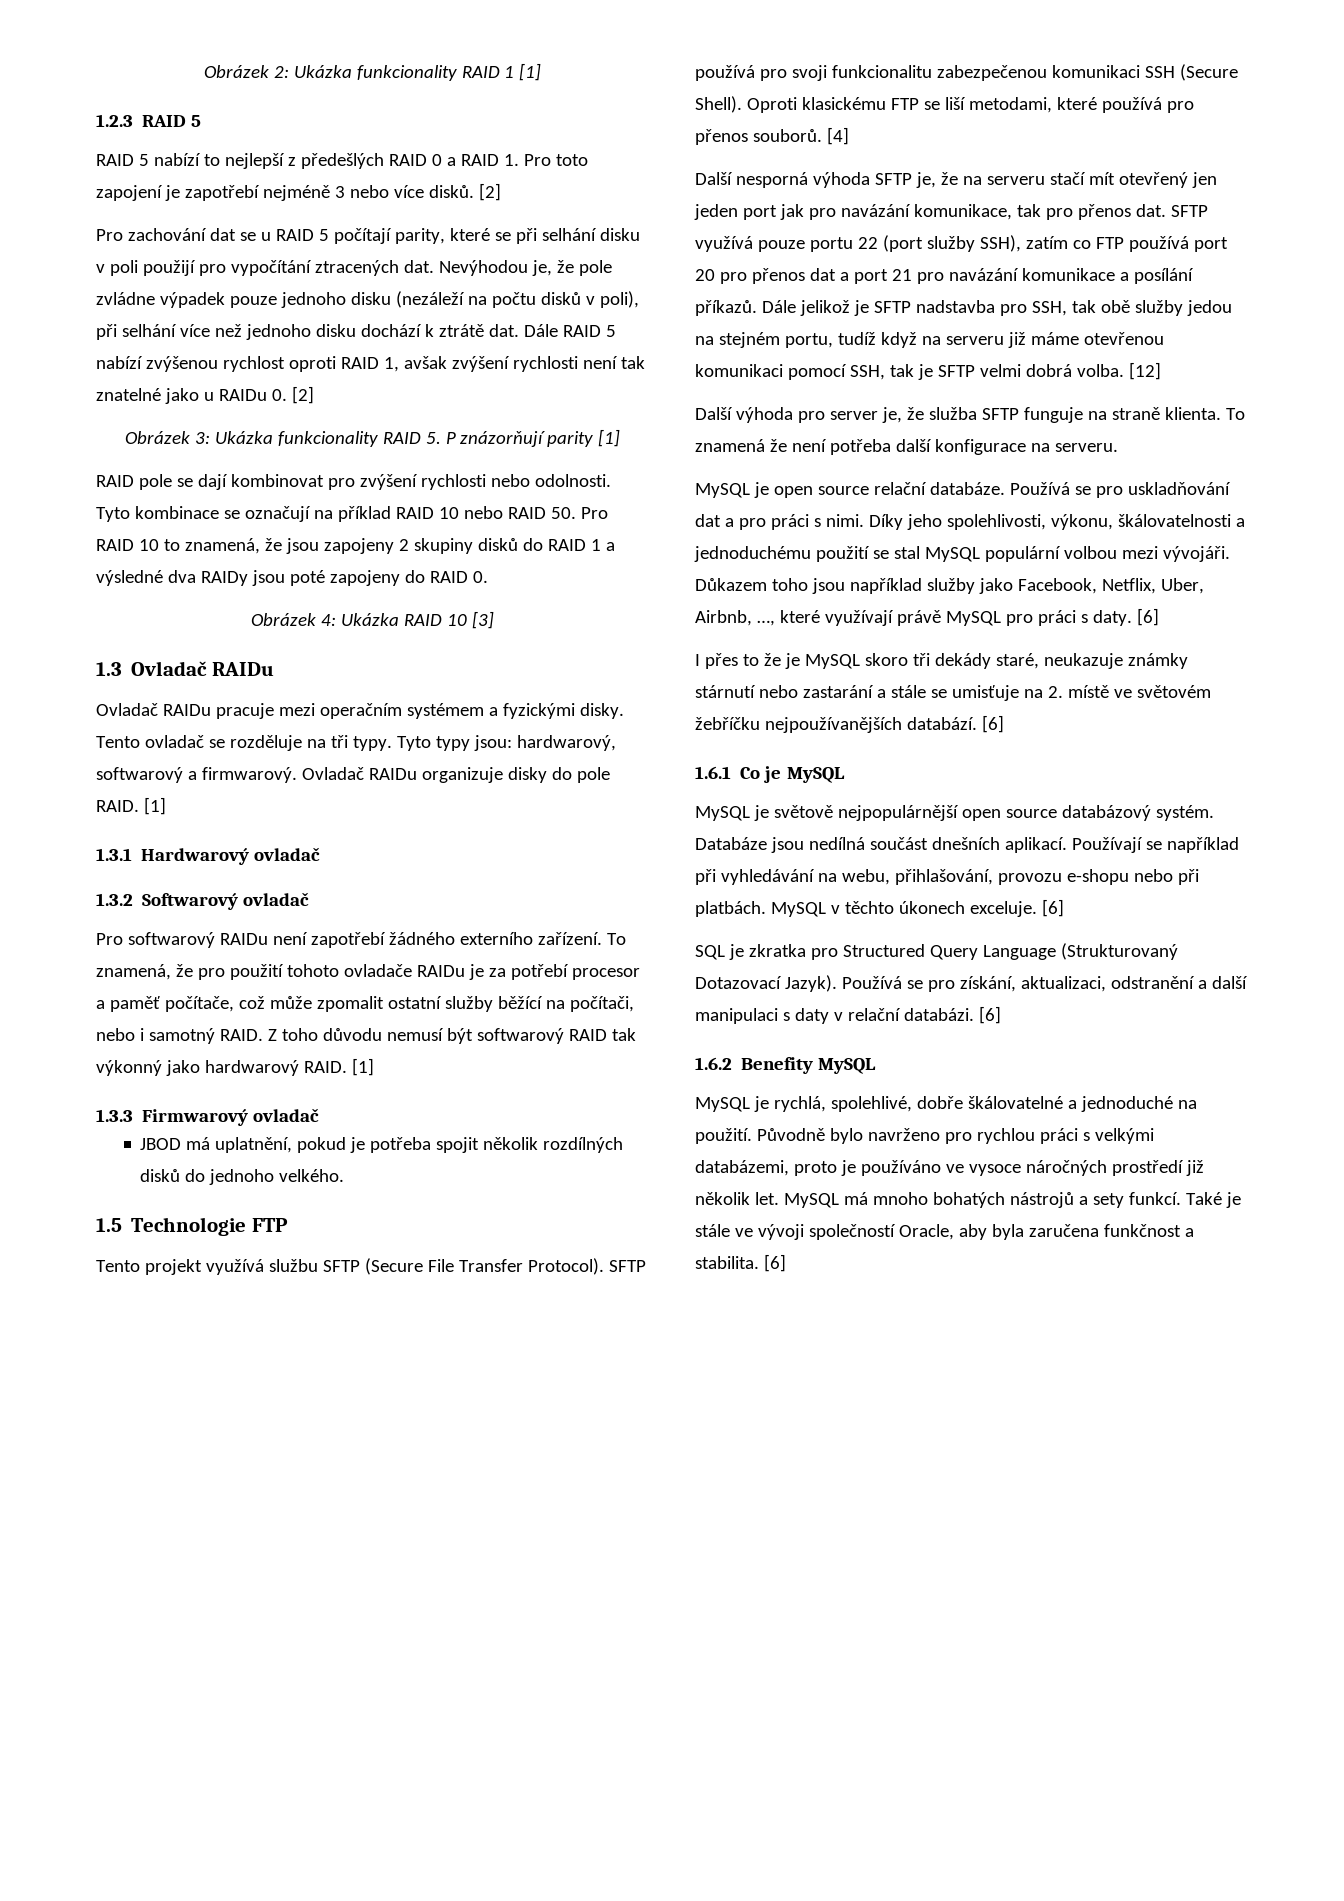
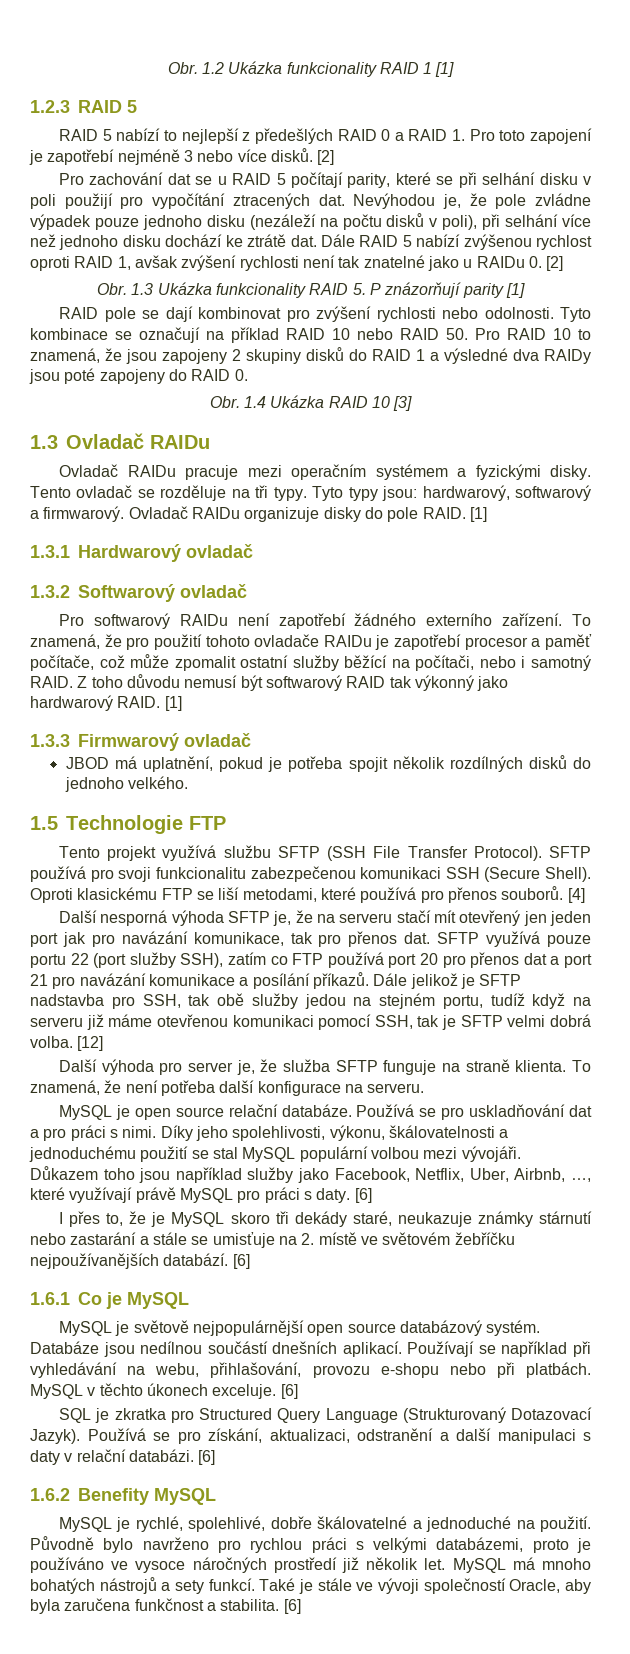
- Obrázek 2: Ukázka funkcionality RAID 1 [1]
+ Obr. 1.2 Ukázka funkcionality RAID 1 [1]
- Nevýhodou je, že pole zvládne výpadek pouze jednoho disku (nezáleží na počtu disků v poli), při selhání více než jednoho disku dochází k ztrátě dat.
+ Nevýhodou je, že pole zvládne výpadek pouze jednoho disku (nezáleží na počtu disků v poli), při selhání více než jednoho disku dochází ke ztrátě dat.
- Obrázek 3: Ukázka funkcionality RAID 5. P znázorňují parity [1]
+ Obr. 1.3 Ukázka funkcionality RAID 5. P znázorňují parity [1]
- Obrázek 4: Ukázka RAID 10 [3]
+ Obr. 1.4 Ukázka RAID 10 [3]
- To znamená, že pro použití tohoto ovladače RAIDu je za potřebí procesor a paměť počítače, což může zpomalit ostatní služby běžící na počítači, nebo i samotný RAID.
+ To znamená, že pro použití tohoto ovladače RAIDu je zapotřebí procesor a paměť počítače, což může zpomalit ostatní služby běžící na počítači, nebo i samotný RAID.
- Tento projekt využívá službu SFTP (Secure File Transfer Protocol).
+ Tento projekt využívá službu SFTP (SSH File Transfer Protocol).
- To znamená že není potřeba další konfigurace na serveru.
+ To znamená, že není potřeba další konfigurace na serveru.
- I přes to že je MySQL skoro tři dekády staré, neukazuje známky stárnutí nebo zastarání a stále se umisťuje na 2. místě ve světovém žebříčku nejpoužívanějších databází.
+ I přes to, že je MySQL skoro tři dekády staré, neukazuje známky stárnutí nebo zastarání a stále se umisťuje na 2. místě ve světovém žebříčku nejpoužívanějších databází.
- Databáze jsou nedílná součást dnešních aplikací.
+ Databáze jsou nedílnou součástí dnešních aplikací.
- MySQL je rychlá, spolehlivé, dobře škálovatelné a jednoduché na použití.
+ MySQL je rychlé, spolehlivé, dobře škálovatelné a jednoduché na použití.

